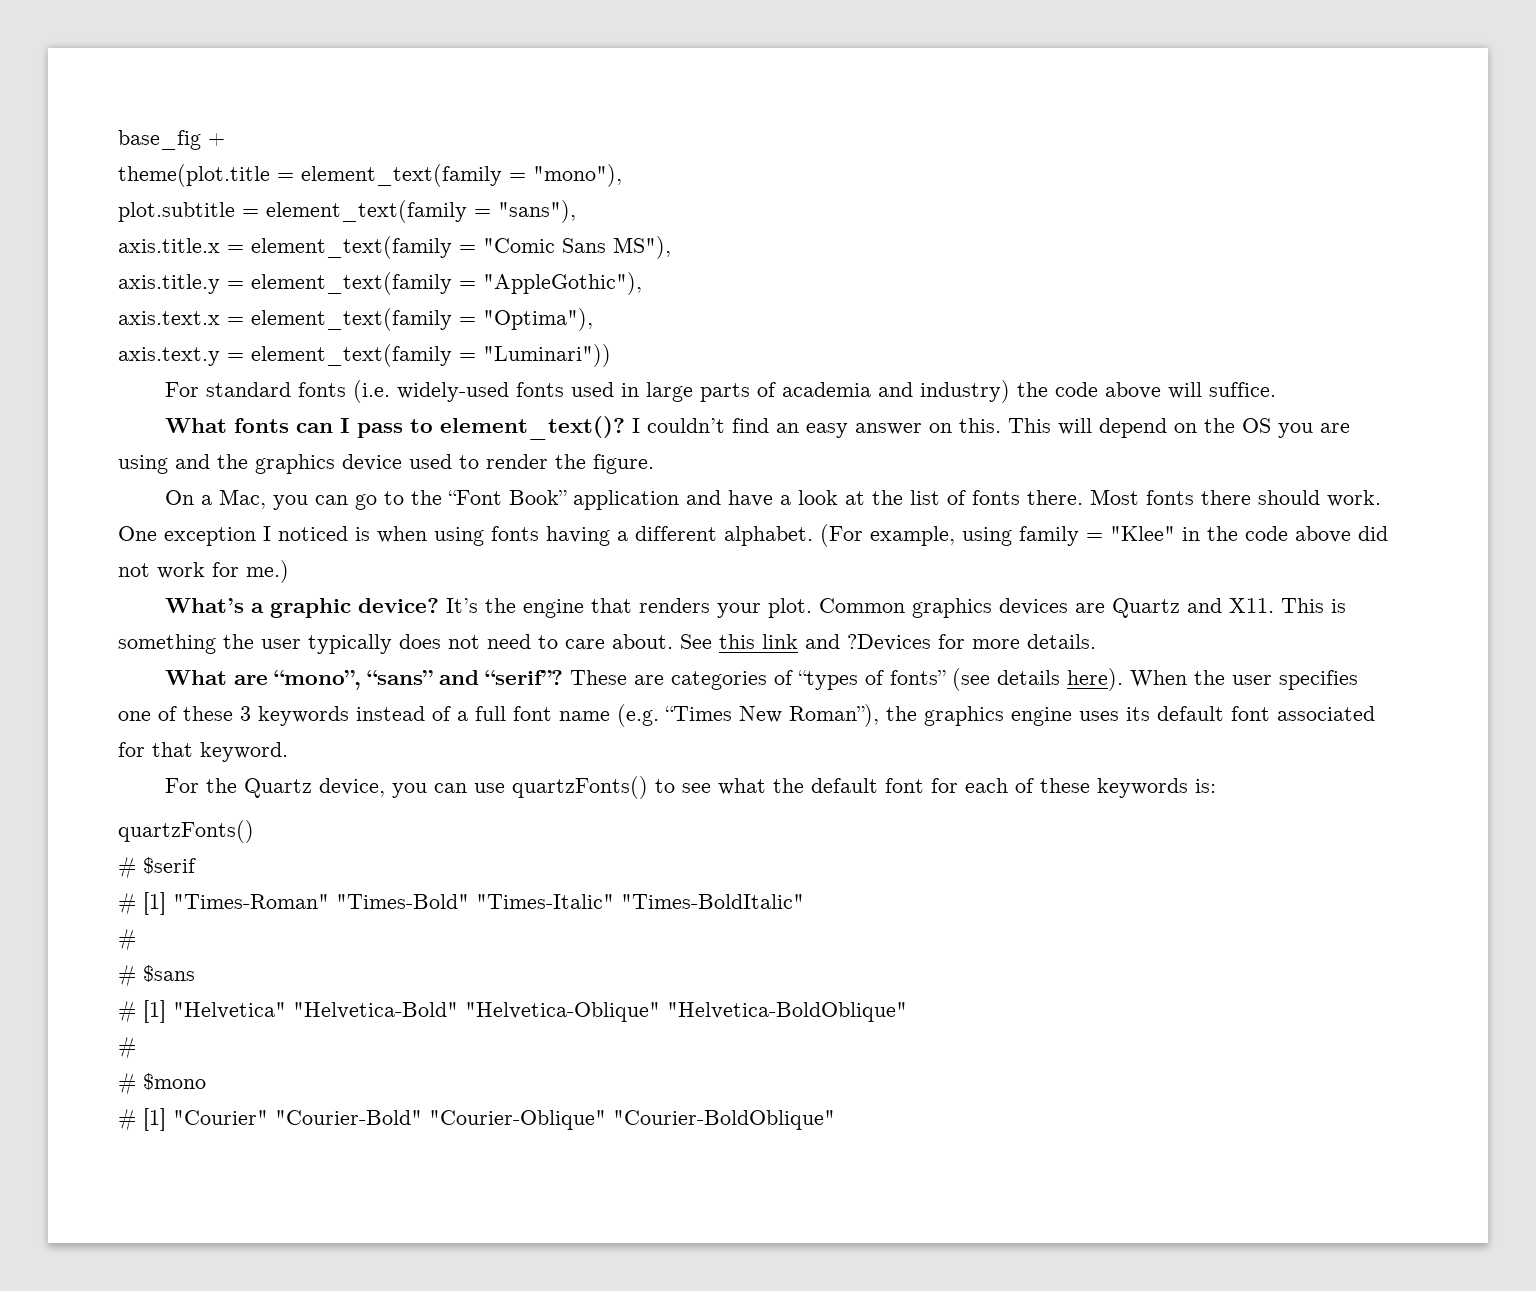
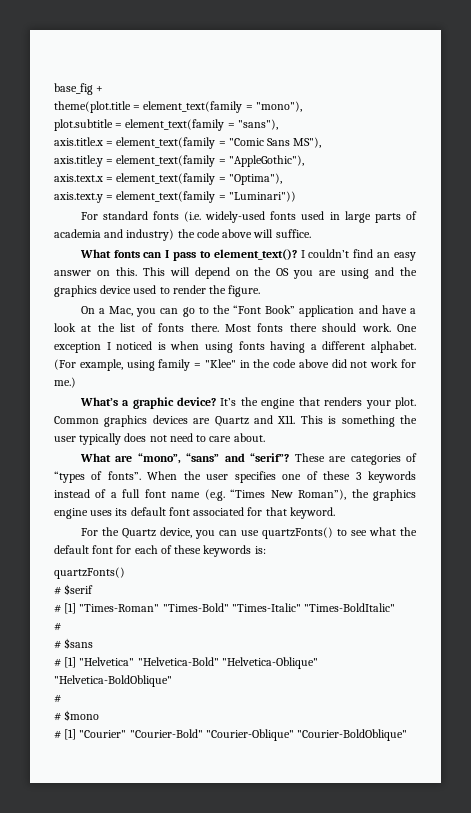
- See this link and ?Devices for more details.
- These are categories of “types of fonts” (see details here).
+ These are categories of “types of fonts”.

